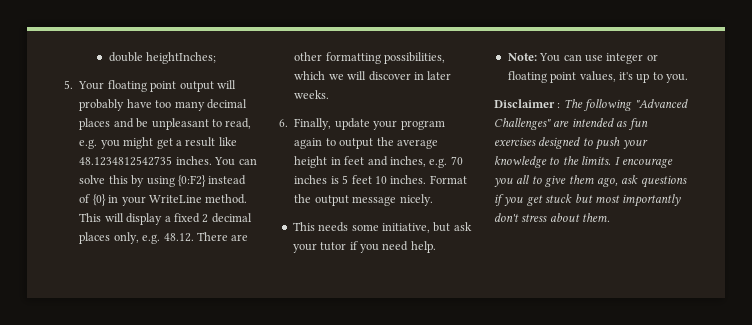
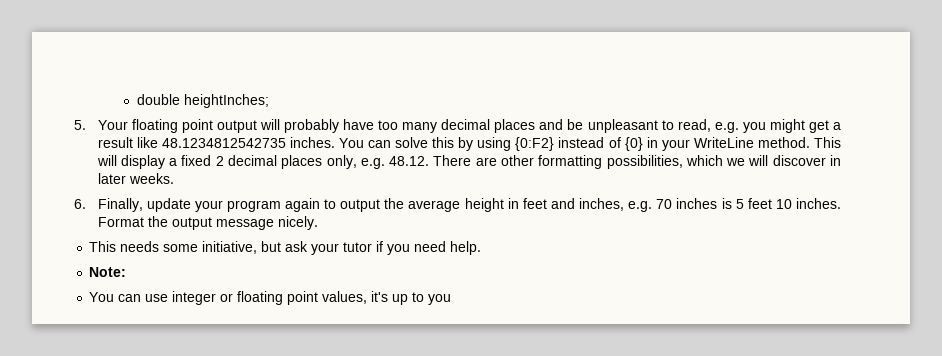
- Note: You can use integer or floating point values, it's up to you.
- Disclaimer : The following "Advanced Challenges" are intended as fun exercises designed to push your knowledge to the limits. I encourage you all to give them ago, ask questions if you get stuck but most importantly don't stress about them.
+ Note:
+ You can use integer or floating point values, it's up to you

